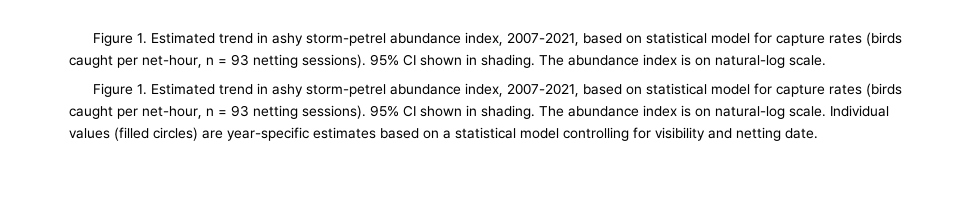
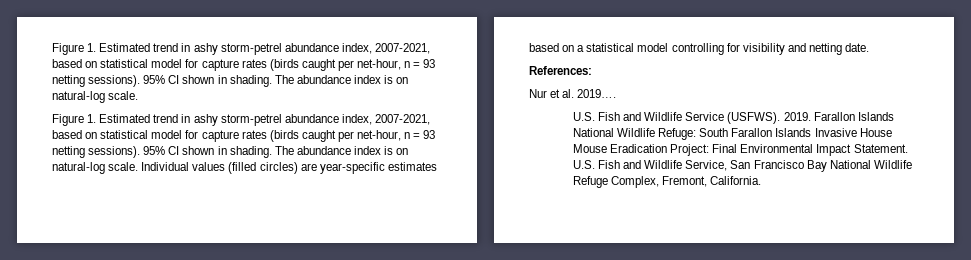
+ References:
+ Nur et al. 2019….
+ U.S. Fish and Wildlife Service (USFWS). 2019. Farallon Islands National Wildlife Refuge: South Farallon Islands Invasive House Mouse Eradication Project: Final Environmental Impact Statement. U.S. Fish and Wildlife Service, San Francisco Bay National Wildlife Refuge Complex, Fremont, California.

